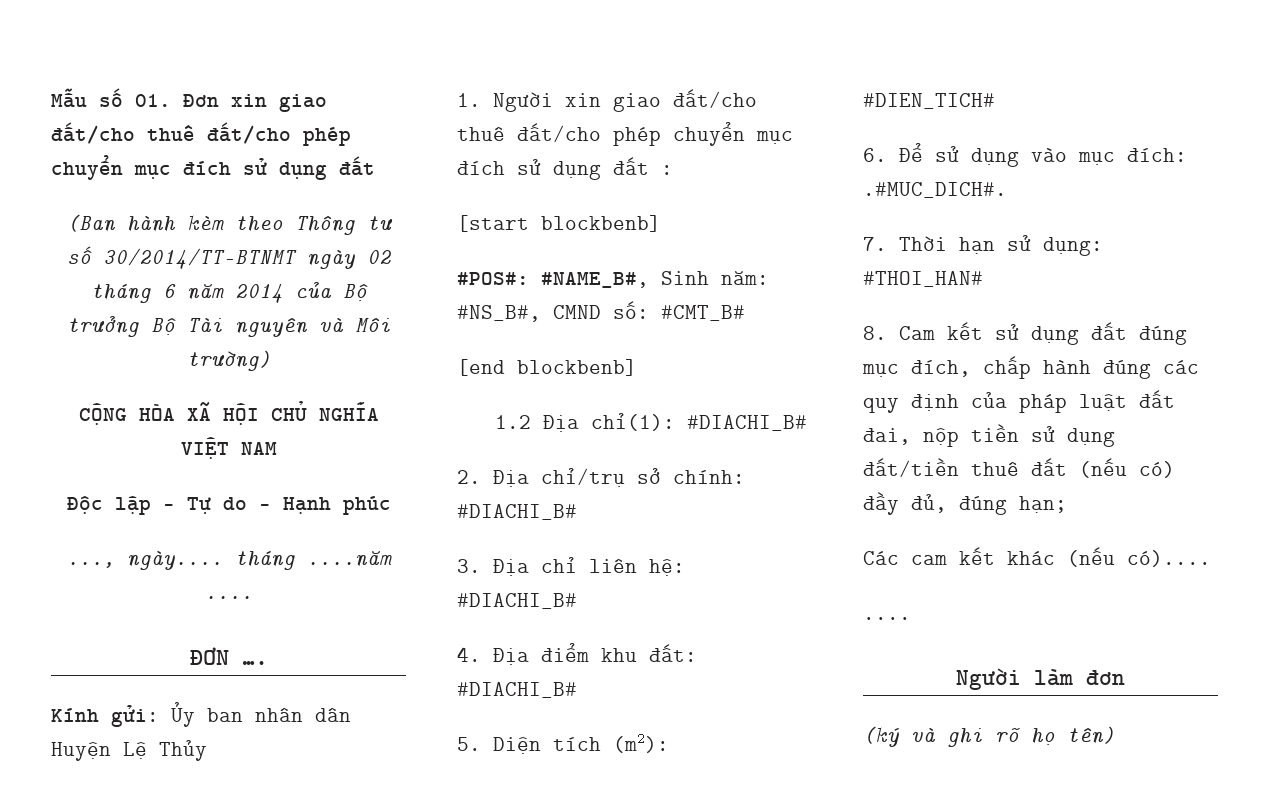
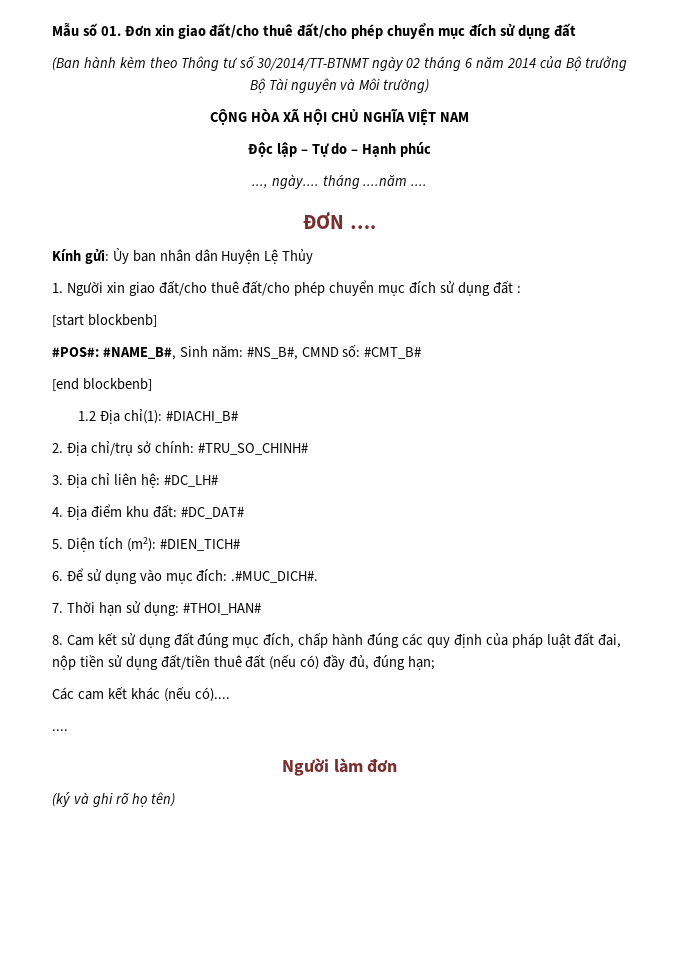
- 2. Địa chỉ/trụ sở chính: #DIACHI_B#
+ 2. Địa chỉ/trụ sở chính: #TRU_SO_CHINH#
- 3. Địa chỉ liên hệ: #DIACHI_B#
+ 3. Địa chỉ liên hệ: #DC_LH#
- 4. Địa điểm khu đất: #DIACHI_B#
+ 4. Địa điểm khu đất: #DC_DAT#

